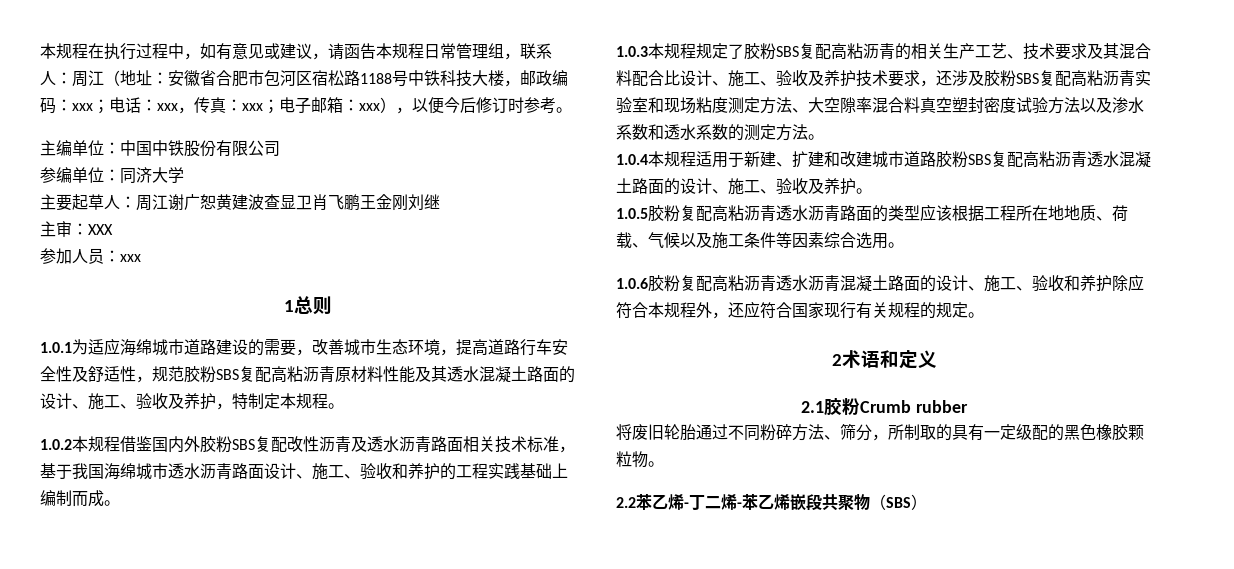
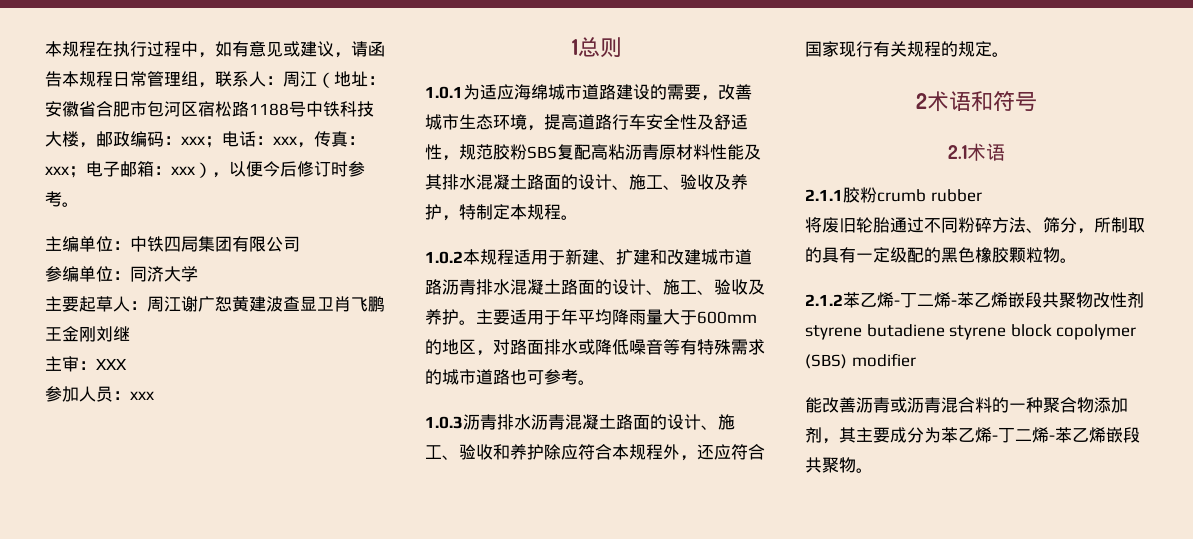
- 主编单位：中国中铁股份有限公司
+ 主编单位：中铁四局集团有限公司
- 1.0.1为适应海绵城市道路建设的需要，改善城市生态环境，提高道路行车安全性及舒适性，规范胶粉SBS复配高粘沥青原材料性能及其透水混凝土路面的设计、施工、验收及养护，特制定本规程。
+ 1.0.1为适应海绵城市道路建设的需要，改善城市生态环境，提高道路行车安全性及舒适性，规范胶粉SBS复配高粘沥青原材料性能及其排水混凝土路面的设计、施工、验收及养护，特制定本规程。
- 1.0.2本规程借鉴国内外胶粉SBS复配改性沥青及透水沥青路面相关技术标准，基于我国海绵城市透水沥青路面设计、施工、验收和养护的工程实践基础上编制而成。
- 1.0.3本规程规定了胶粉SBS复配高粘沥青的相关生产工艺、技术要求及其混合料配合比设计、施工、验收及养护技术要求，还涉及胶粉SBS复配高粘沥青实验室和现场粘度测定方法、大空隙率混合料真空塑封密度试验方法以及渗水系数和透水系数的测定方法。
- 1.0.4本规程适用于新建、扩建和改建城市道路胶粉SBS复配高粘沥青透水混凝土路面的设计、施工、验收及养护。
- 1.0.5胶粉复配高粘沥青透水沥青路面的类型应该根据工程所在地地质、荷载、气候以及施工条件等因素综合选用。
- 1.0.6胶粉复配高粘沥青透水沥青混凝土路面的设计、施工、验收和养护除应符合本规程外，还应符合国家现行有关规程的规定。
+ 1.0.2本规程适用于新建、扩建和改建城市道路沥青排水混凝土路面的设计、施工、验收及养护。主要适用于年平均降雨量大于600mm的地区，对路面排水或降低噪音等有特殊需求的城市道路也可参考。
+ 1.0.3沥青排水沥青混凝土路面的设计、施工、验收和养护除应符合本规程外，还应符合国家现行有关规程的规定。
- 2术语和定义
+ 2术语和符号
- 2.1胶粉Crumb rubber
+ 2.1术语
+ 2.1.1胶粉crumb rubber
- 2.2苯乙烯-丁二烯-苯乙烯嵌段共聚物（SBS）
+ 2.1.2苯乙烯-丁二烯-苯乙烯嵌段共聚物改性剂styrene butadiene styrene block copolymer (SBS) modifier
+ 能改善沥青或沥青混合料的一种聚合物添加剂，其主要成分为苯乙烯-丁二烯-苯乙烯嵌段共聚物。

